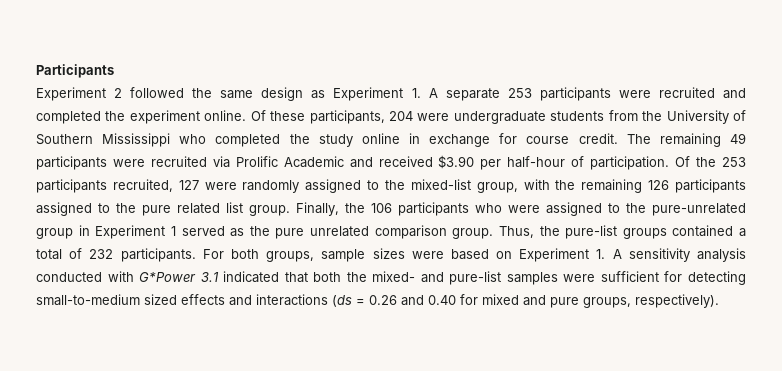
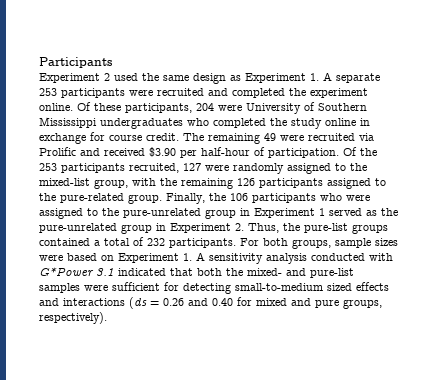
- Experiment 2 followed the same design as Experiment 1. A separate 253 participants were recruited and completed the experiment online.
+ Experiment 2 used the same design as Experiment 1. A separate 253 participants were recruited and completed the experiment online.
- Of these participants, 204 were undergraduate students from the University of Southern Mississippi who completed the study online in exchange for course credit.
+ Of these participants, 204 were University of Southern Mississippi undergraduates who completed the study online in exchange for course credit.
- The remaining 49 participants were recruited via Prolific Academic and received $3.90 per half-hour of participation.
+ The remaining 49 were recruited via Prolific and received $3.90 per half-hour of participation.
- Of the 253 participants recruited, 127 were randomly assigned to the mixed-list group, with the remaining 126 participants assigned to the pure related list group.
+ Of the 253 participants recruited, 127 were randomly assigned to the mixed-list group, with the remaining 126 participants assigned to the pure-related group.
- Finally, the 106 participants who were assigned to the pure-unrelated group in Experiment 1 served as the pure unrelated comparison group. Thus, the pure-list groups contained a total of 232 participants.
+ Finally, the 106 participants who were assigned to the pure-unrelated group in Experiment 1 served as the pure-unrelated group in Experiment 2. Thus, the pure-list groups contained a total of 232 participants.

